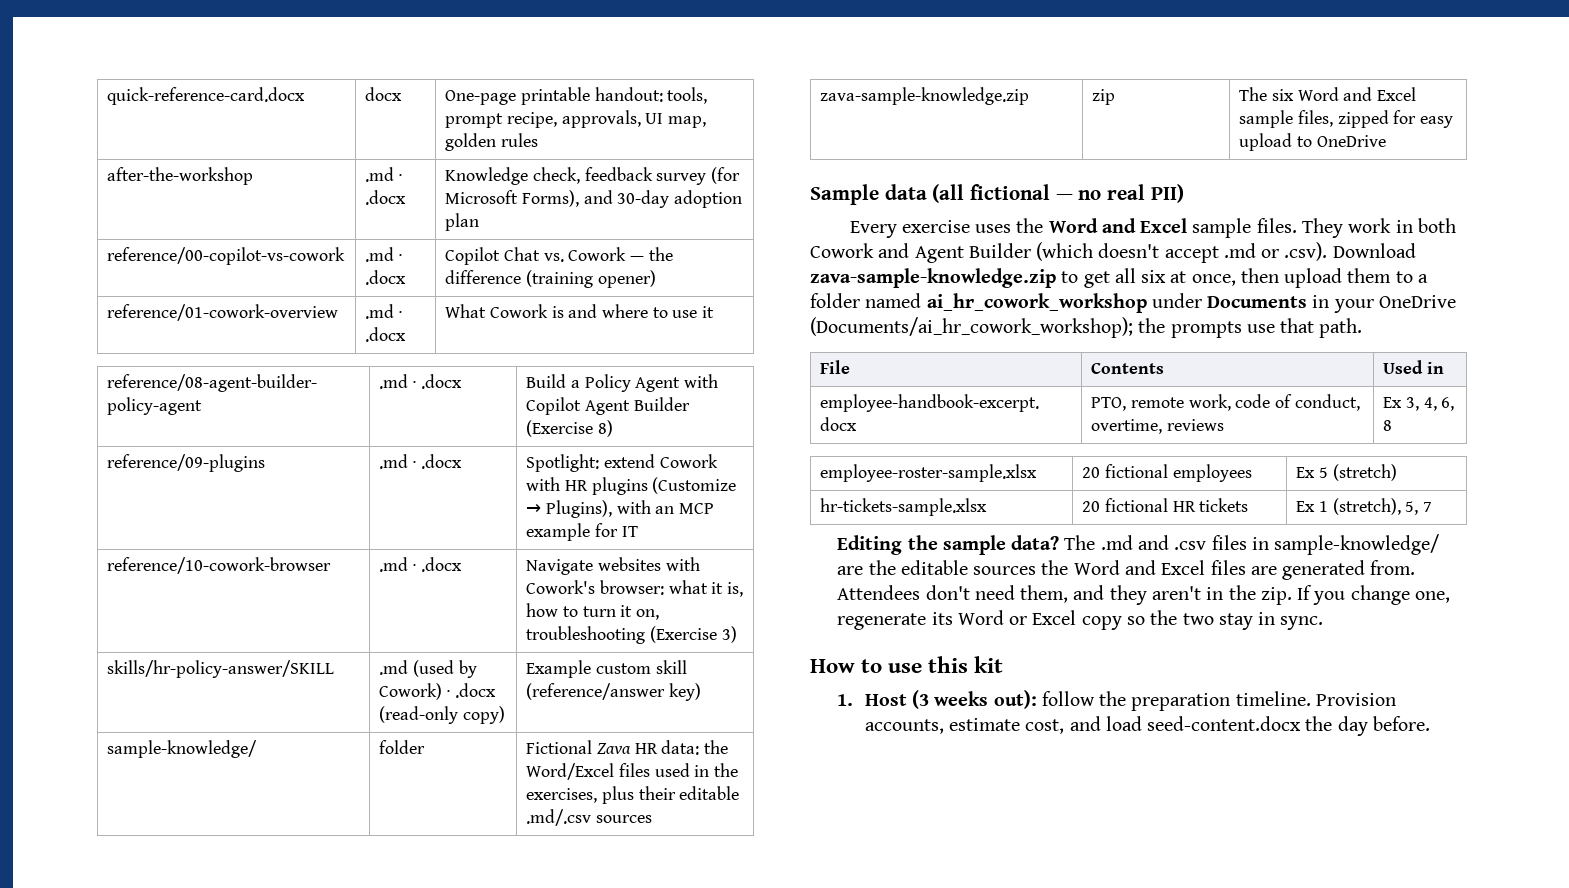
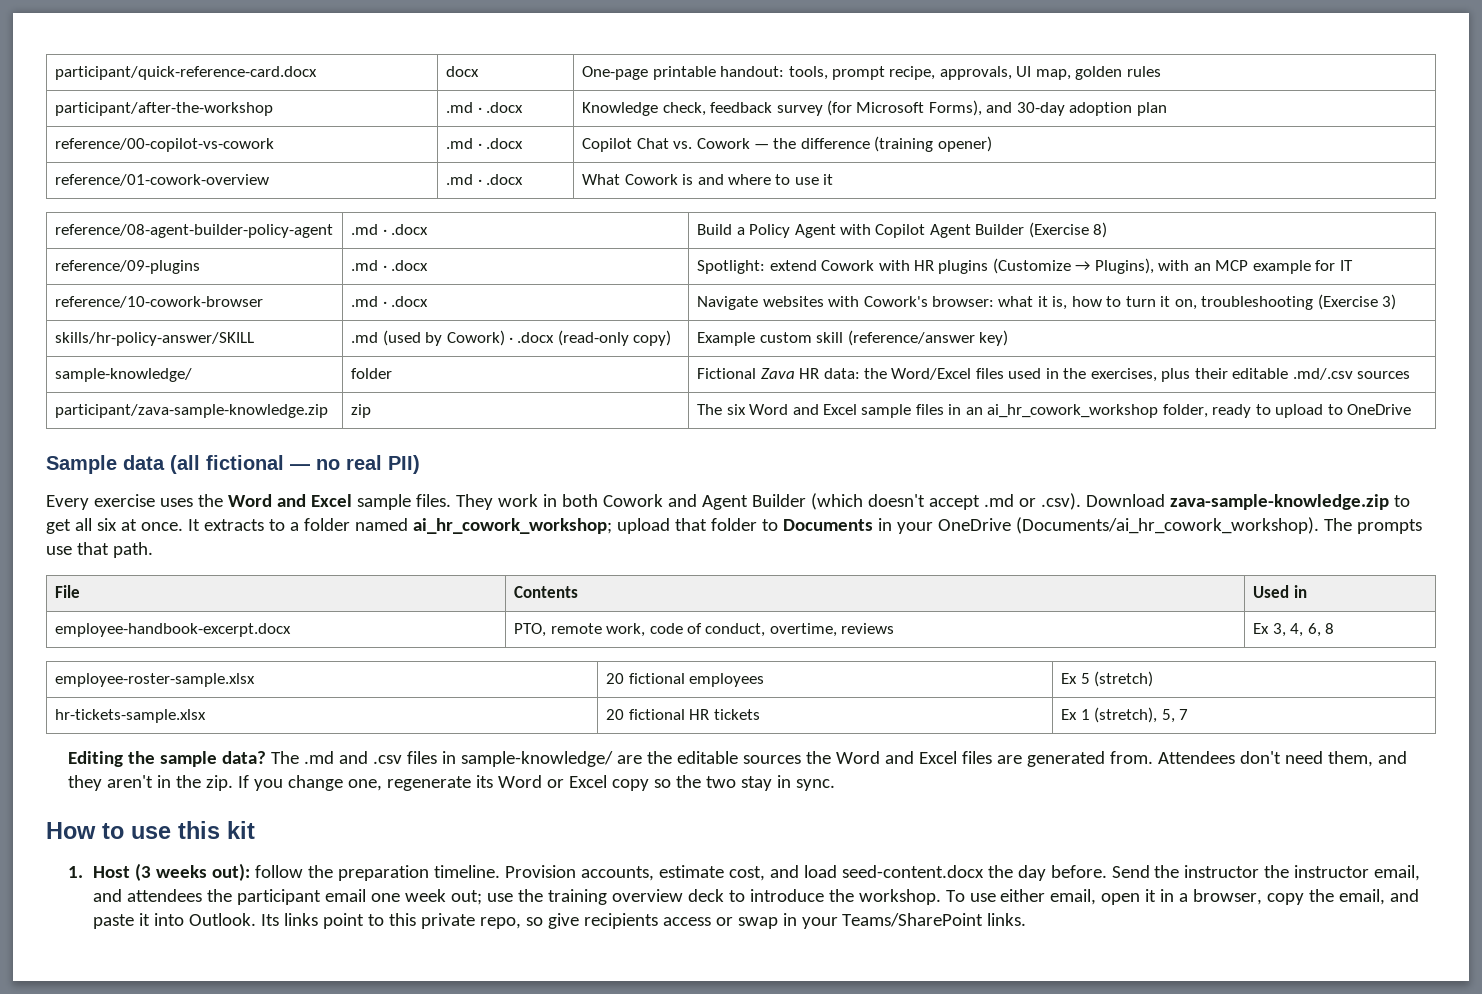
- quick-reference-card.docx | docx | One-page printable handout: tools, prompt recipe, approvals, UI map, golden rules
+ participant/quick-reference-card.docx | docx | One-page printable handout: tools, prompt recipe, approvals, UI map, golden rules
- after-the-workshop | .md · .docx | Knowledge check, feedback survey (for Microsoft Forms), and 30-day adoption plan
+ participant/after-the-workshop | .md · .docx | Knowledge check, feedback survey (for Microsoft Forms), and 30-day adoption plan
- zava-sample-knowledge.zip | zip | The six Word and Excel sample files, zipped for easy upload to OneDrive
+ participant/zava-sample-knowledge.zip | zip | The six Word and Excel sample files in an ai_hr_cowork_workshop folder, ready to upload to OneDrive
- They work in both Cowork and Agent Builder (which doesn't accept .md or .csv). Download zava-sample-knowledge.zip to get all six at once, then upload them to a folder named ai_hr_cowork_workshop under Documents in your OneDrive (Documents/ai_hr_cowork_workshop); the prompts use that path.
+ They work in both Cowork and Agent Builder (which doesn't accept .md or .csv). Download zava-sample-knowledge.zip to get all six at once. It extracts to a folder named ai_hr_cowork_workshop; upload that folder to Documents in your OneDrive (Documents/ai_hr_cowork_workshop). The prompts use that path.
+ Send the instructor the instructor email, and attendees the participant email one week out; use the training overview deck to introduce the workshop. To use either email, open it in a browser, copy the email, and paste it into Outlook. Its links point to this private repo, so give recipients access or swap in your Teams/SharePoint links.

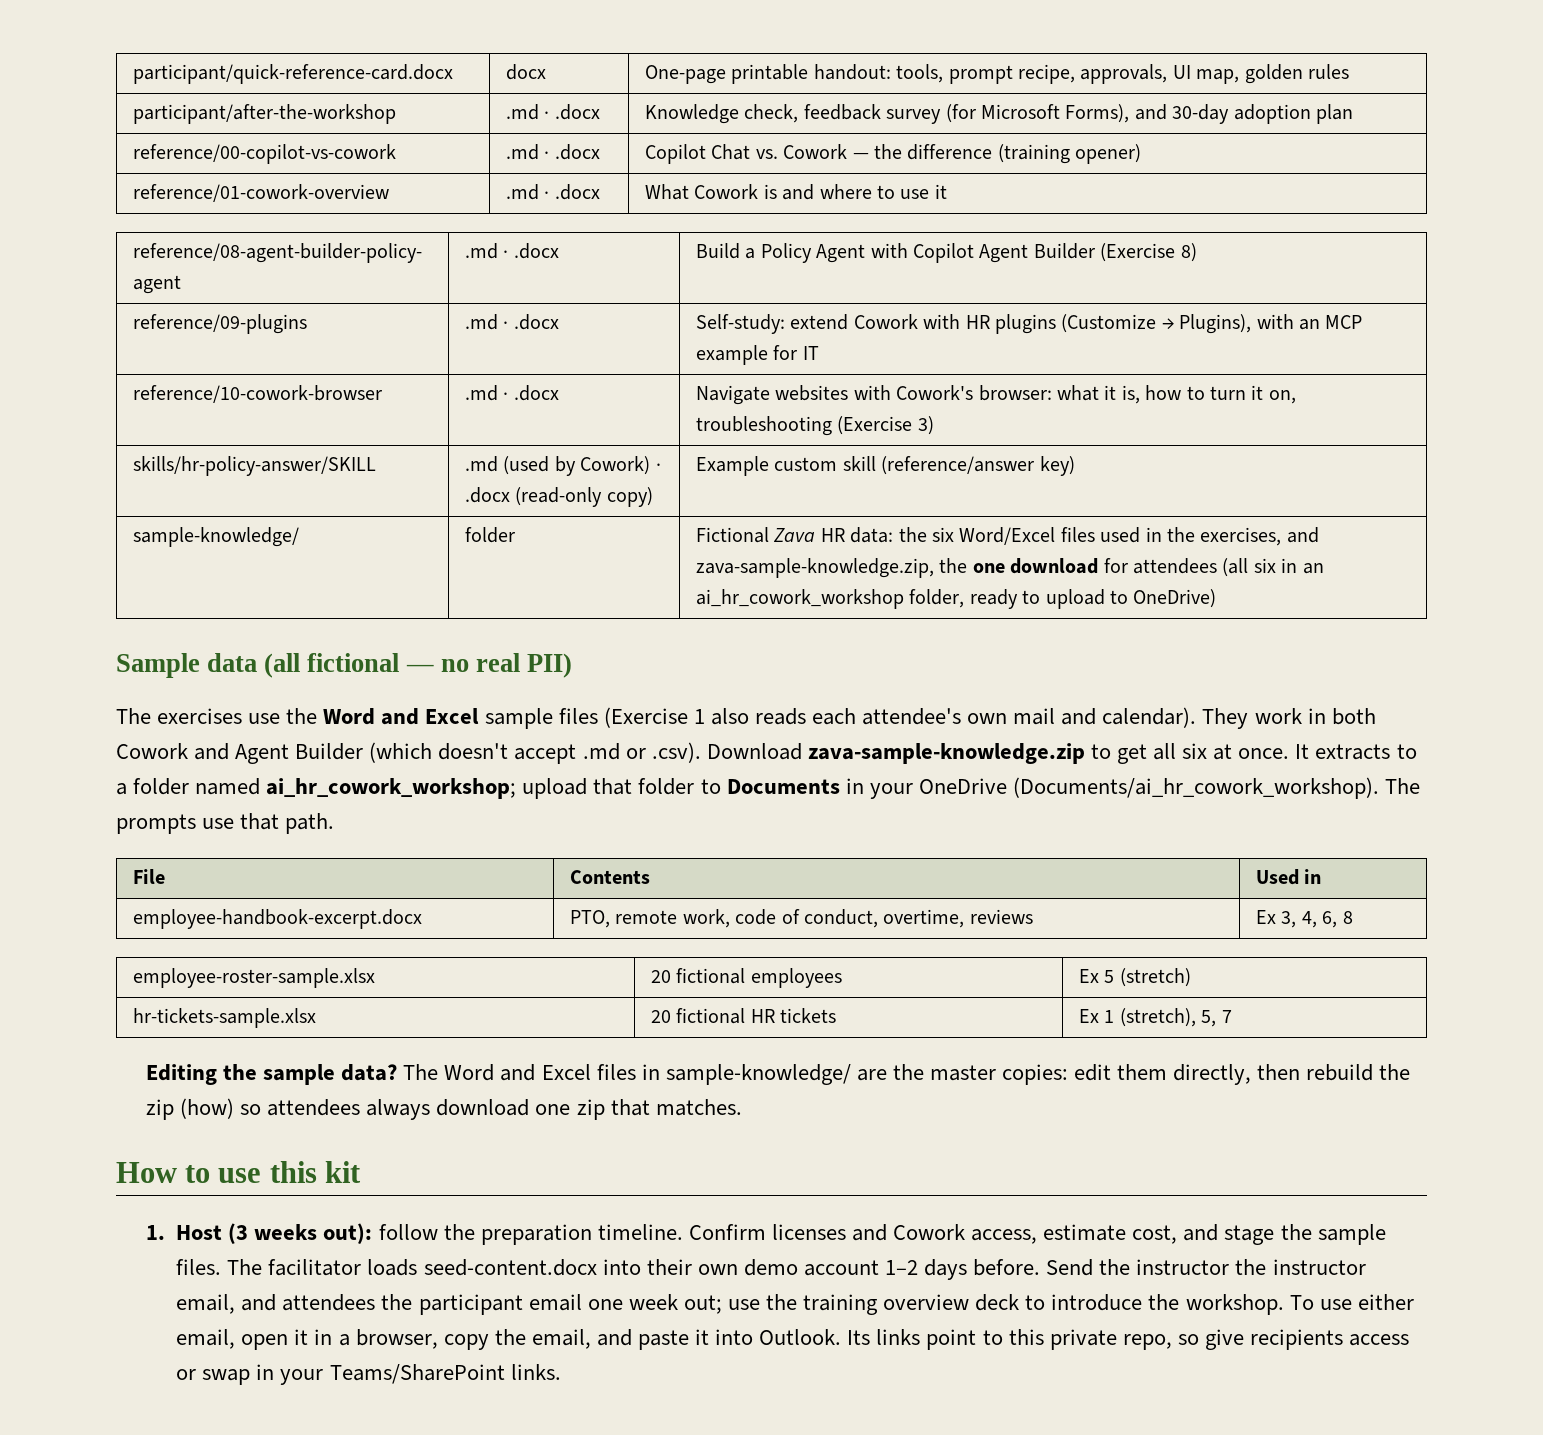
- reference/09-plugins | .md · .docx | Spotlight: extend Cowork with HR plugins (Customize → Plugins), with an MCP example for IT
+ reference/09-plugins | .md · .docx | Self-study: extend Cowork with HR plugins (Customize → Plugins), with an MCP example for IT
- sample-knowledge/ | folder | Fictional Zava HR data: the Word/Excel files used in the exercises, plus their editable .md/.csv sources
- participant/zava-sample-knowledge.zip | zip | The six Word and Excel sample files in an ai_hr_cowork_workshop folder, ready to upload to OneDrive
+ sample-knowledge/ | folder | Fictional Zava HR data: the six Word/Excel files used in the exercises, and zava-sample-knowledge.zip, the one download for attendees (all six in an ai_hr_cowork_workshop folder, ready to upload to OneDrive)
- Every exercise uses the Word and Excel sample files.
+ The exercises use the Word and Excel sample files (Exercise 1 also reads each attendee's own mail and calendar).
- The .md and .csv files in sample-knowledge/ are the editable sources the Word and Excel files are generated from. Attendees don't need them, and they aren't in the zip. If you change one, regenerate its Word or Excel copy so the two stay in sync.
+ The Word and Excel files in sample-knowledge/ are the master copies: edit them directly, then rebuild the zip (how) so attendees always download one zip that matches.
- Provision accounts, estimate cost, and load seed-content.docx the day before.
+ Confirm licenses and Cowork access, estimate cost, and stage the sample files. The facilitator loads seed-content.docx into their own demo account 1–2 days before.

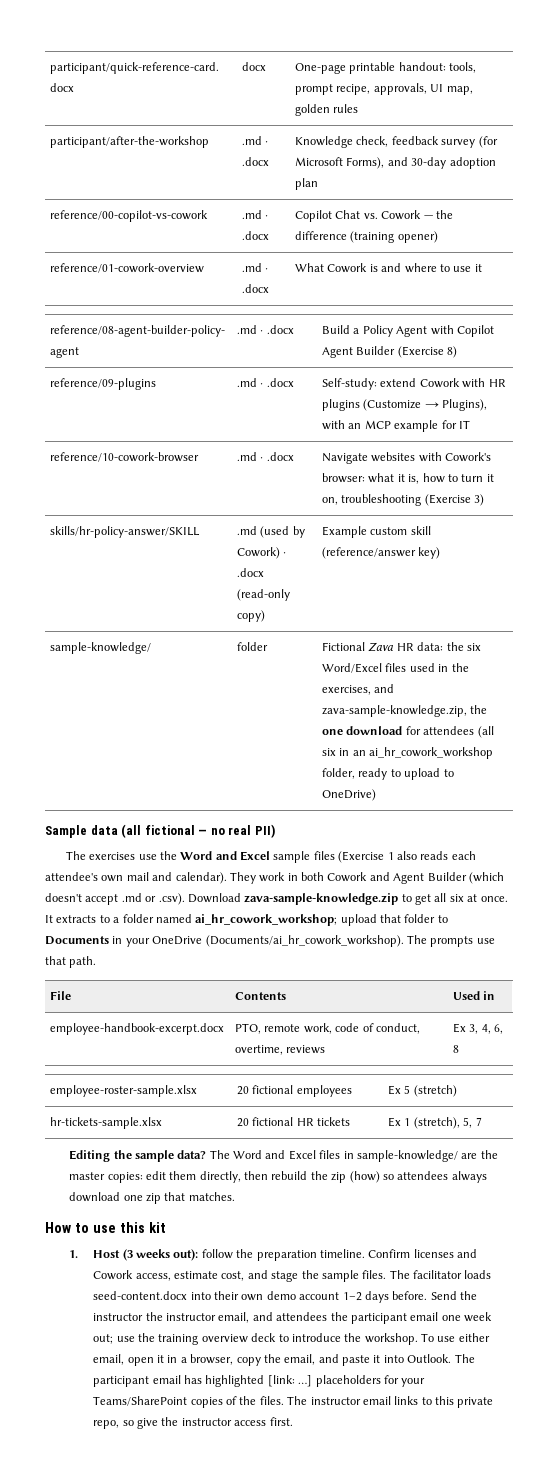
- Its links point to this private repo, so give recipients access or swap in your Teams/SharePoint links.
+ The participant email has highlighted [link: …] placeholders for your Teams/SharePoint copies of the files. The instructor email links to this private repo, so give the instructor access first.

